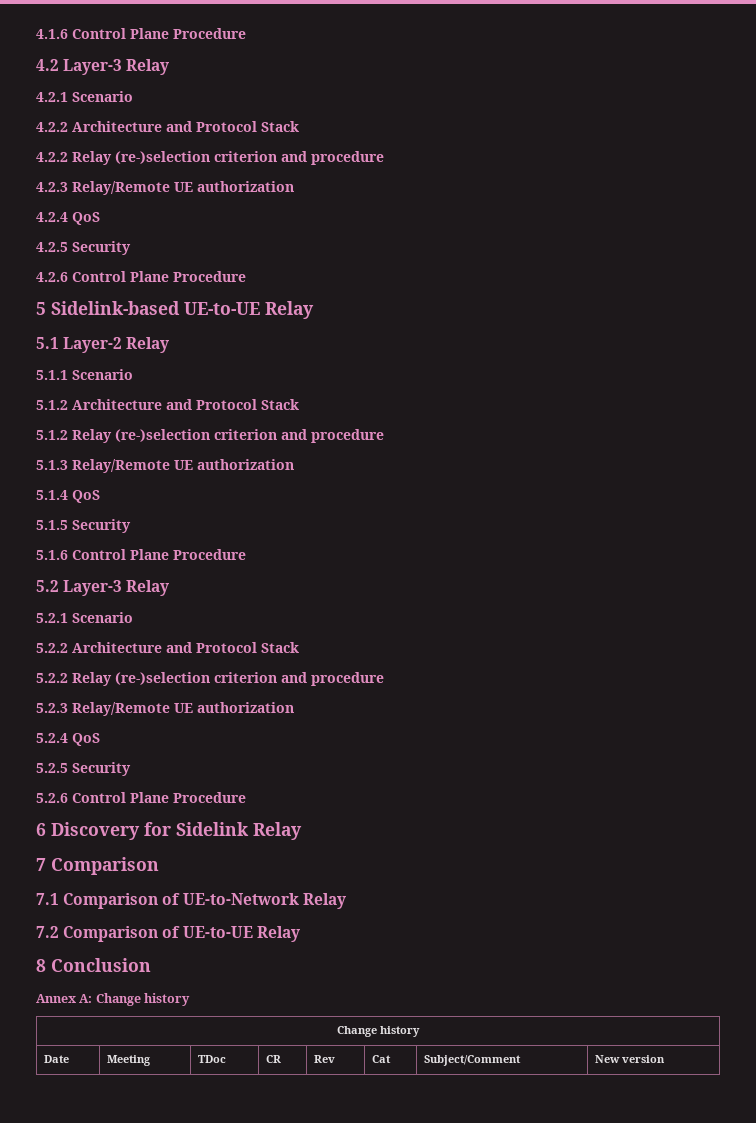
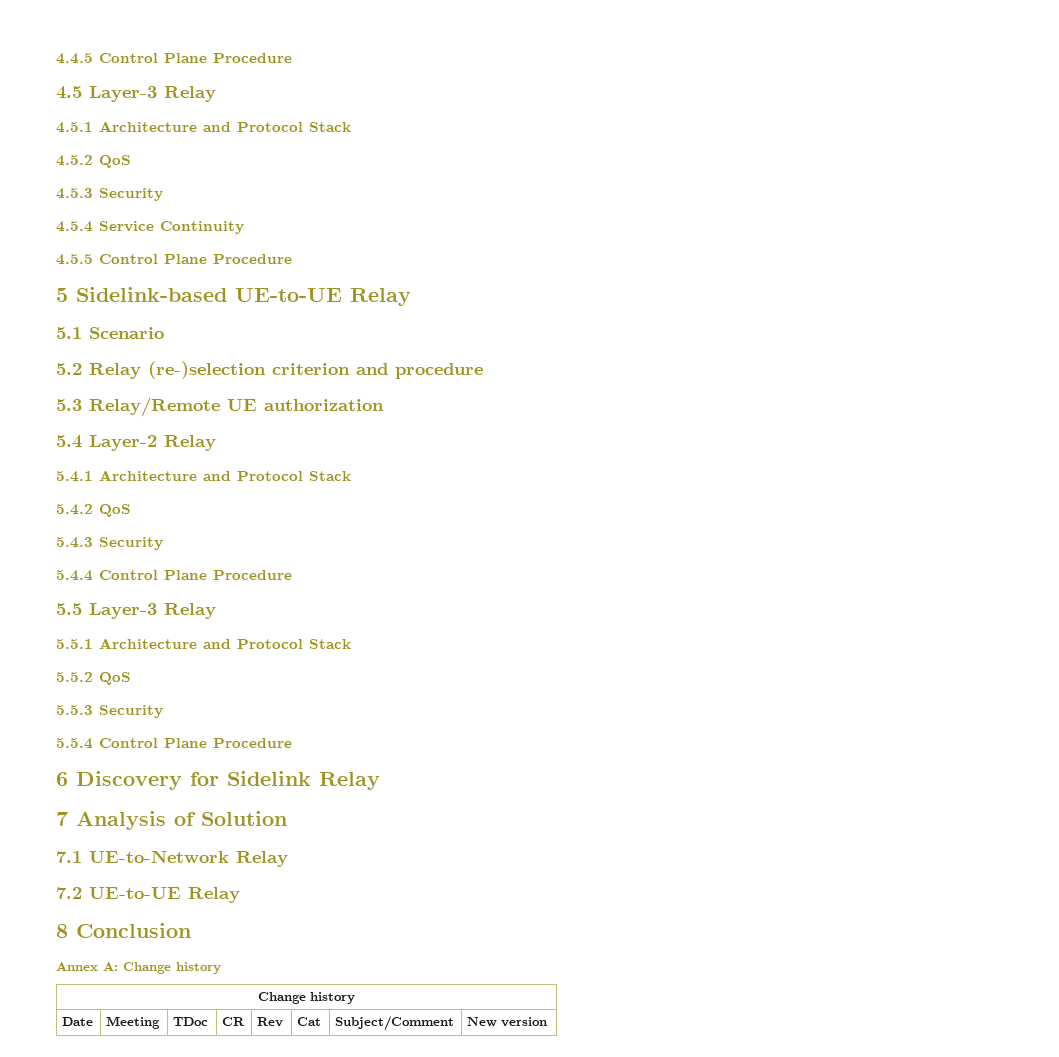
- 4.1.6 Control Plane Procedure
- 4.2 Layer-3 Relay
- 4.2.1 Scenario
- 4.2.2 Architecture and Protocol Stack
- 4.2.2 Relay (re-)selection criterion and procedure
- 4.2.3 Relay/Remote UE authorization
- 4.2.4 QoS
- 4.2.5 Security
- 4.2.6 Control Plane Procedure
+ 4.4.5 Control Plane Procedure
+ 4.5 Layer-3 Relay
+ 4.5.1 Architecture and Protocol Stack
+ 4.5.2 QoS
+ 4.5.3 Security
+ 4.5.4 Service Continuity
+ 4.5.5 Control Plane Procedure
- 5.1 Layer-2 Relay
- 5.1.1 Scenario
- 5.1.2 Architecture and Protocol Stack
- 5.1.2 Relay (re-)selection criterion and procedure
- 5.1.3 Relay/Remote UE authorization
- 5.1.4 QoS
- 5.1.5 Security
- 5.1.6 Control Plane Procedure
- 5.2 Layer-3 Relay
- 5.2.1 Scenario
- 5.2.2 Architecture and Protocol Stack
- 5.2.2 Relay (re-)selection criterion and procedure
- 5.2.3 Relay/Remote UE authorization
- 5.2.4 QoS
- 5.2.5 Security
- 5.2.6 Control Plane Procedure
+ 5.1 Scenario
+ 5.2 Relay (re-)selection criterion and procedure
+ 5.3 Relay/Remote UE authorization
+ 5.4 Layer-2 Relay
+ 5.4.1 Architecture and Protocol Stack
+ 5.4.2 QoS
+ 5.4.3 Security
+ 5.4.4 Control Plane Procedure
+ 5.5 Layer-3 Relay
+ 5.5.1 Architecture and Protocol Stack
+ 5.5.2 QoS
+ 5.5.3 Security
+ 5.5.4 Control Plane Procedure
- 7 Comparison
+ 7 Analysis of Solution
- 7.1 Comparison of UE-to-Network Relay
+ 7.1 UE-to-Network Relay
- 7.2 Comparison of UE-to-UE Relay
+ 7.2 UE-to-UE Relay

